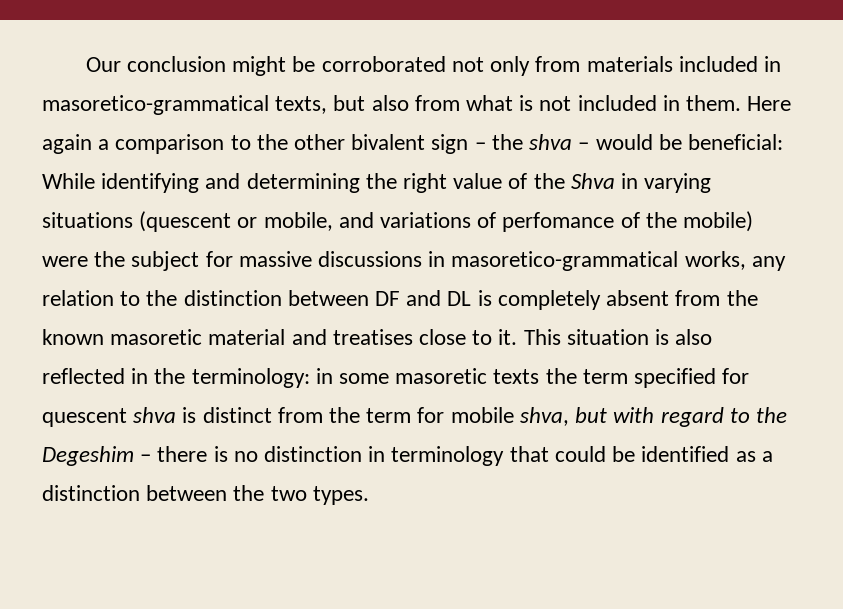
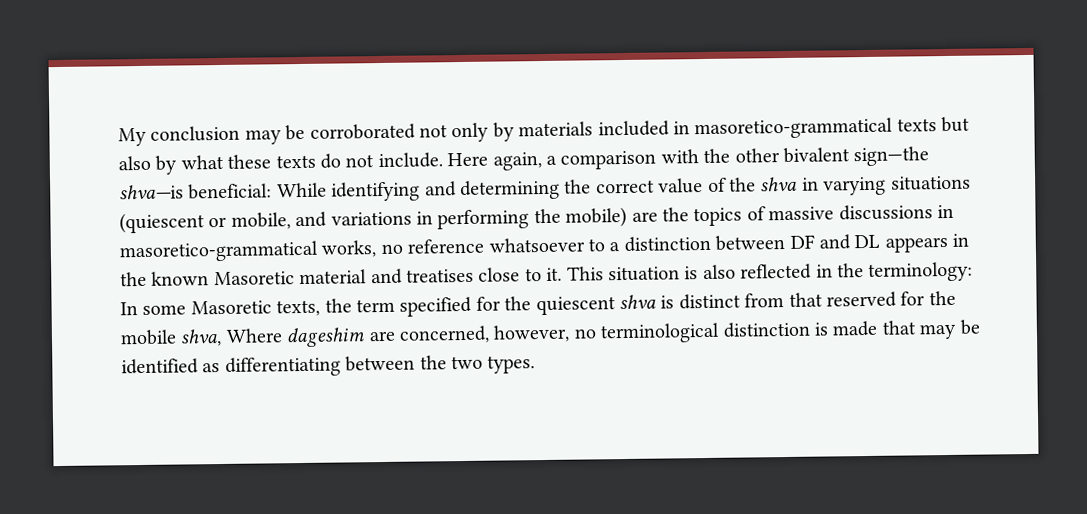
- Our conclusion might be corroborated not only from materials included in masoretico-grammatical texts, but also from what is not included in them. Here again a comparison to the other bivalent sign – the shva – would be beneficial: While identifying and determining the right value of the Shva in varying situations (quescent or mobile, and variations of perfomance of the mobile) were the subject for massive discussions in masoretico-grammatical works, any relation to the distinction between DF and DL is completely absent from the known masoretic material and treatises close to it.
+ My conclusion may be corroborated not only by materials included in masoretico-grammatical texts but also by what these texts do not include. Here again, a comparison with the other bivalent sign—the shva—is beneficial: While identifying and determining the correct value of the shva in varying situations (quiescent or mobile, and variations in performing the mobile) are the topics of massive discussions in masoretico-grammatical works, no reference whatsoever to a distinction between DF and DL appears in the known Masoretic material and treatises close to it.
- This situation is also reflected in the terminology: in some masoretic texts the term specified for quescent shva is distinct from the term for mobile shva, but with regard to the Degeshim – there is no distinction in terminology that could be identified as a distinction between the two types.
+ This situation is also reflected in the terminology: In some Masoretic texts, the term specified for the quiescent shva is distinct from that reserved for the mobile shva, Where dageshim are concerned, however, no terminological distinction is made that may be identified as differentiating between the two types.

